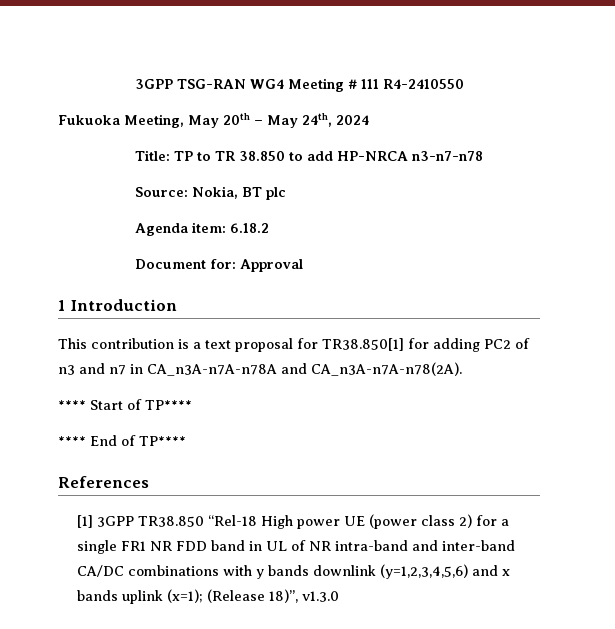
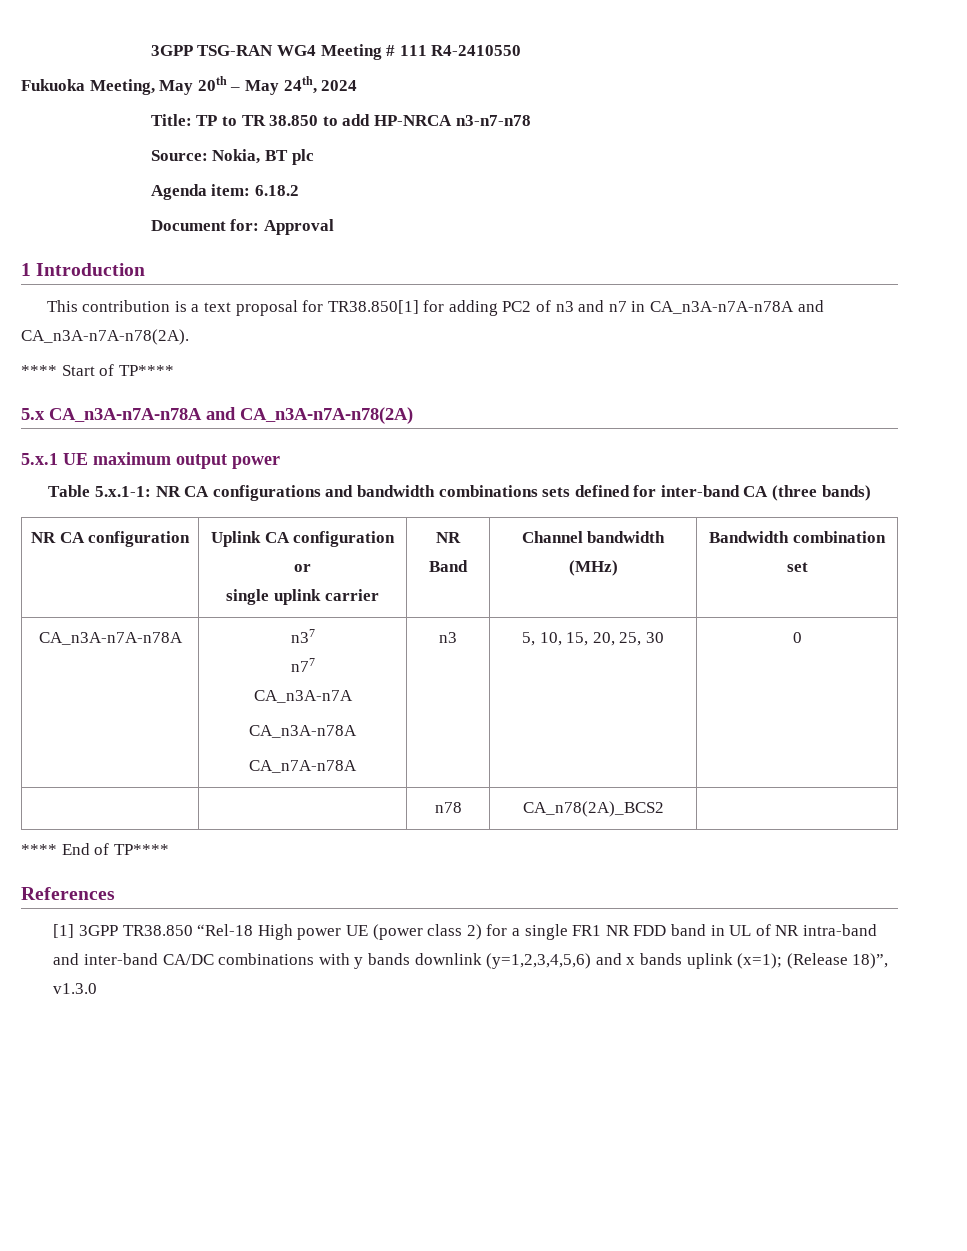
+ 5.x CA_n3A-n7A-n78A and CA_n3A-n7A-n78(2A)
+ 5.x.1 UE maximum output power
+ Table 5.x.1-1: NR CA configurations and bandwidth combinations sets defined for inter-band CA (three bands)
+ NR CA configuration | Uplink CA configuration or
+ single uplink carrier | NR Band | Channel bandwidth (MHz) | Bandwidth combination set
+ CA_n3A-n7A-n78A | n37
+ n77
+ CA_n3A-n7A
+ CA_n3A-n78A
+ CA_n7A-n78A | n3 | 5, 10, 15, 20, 25, 30 | 0
+ | | n78 | CA_n78(2A)_BCS2 |

